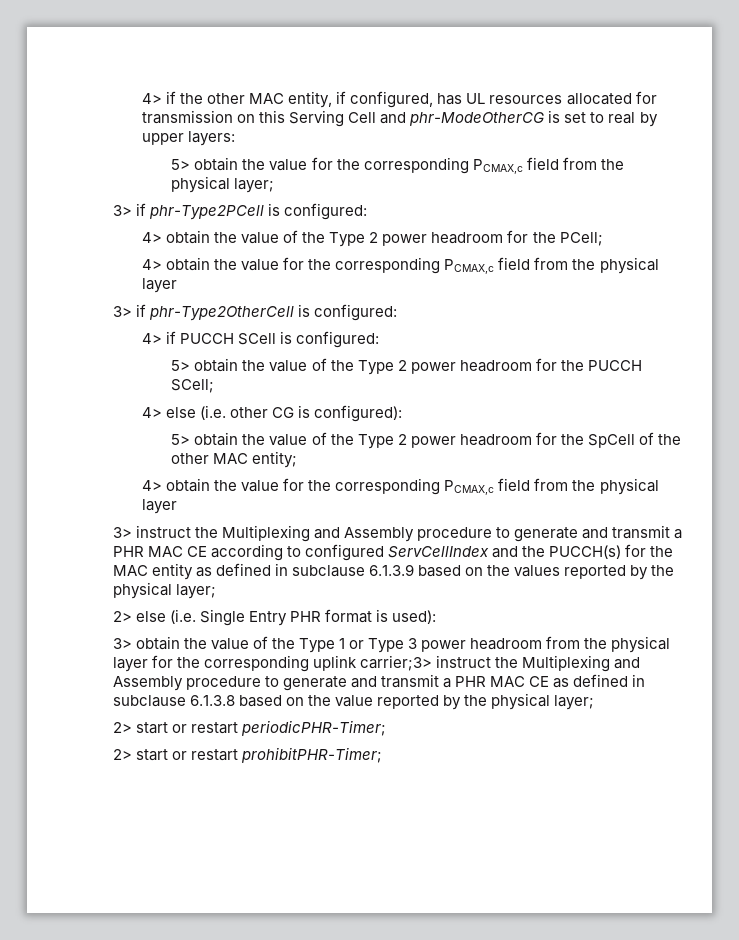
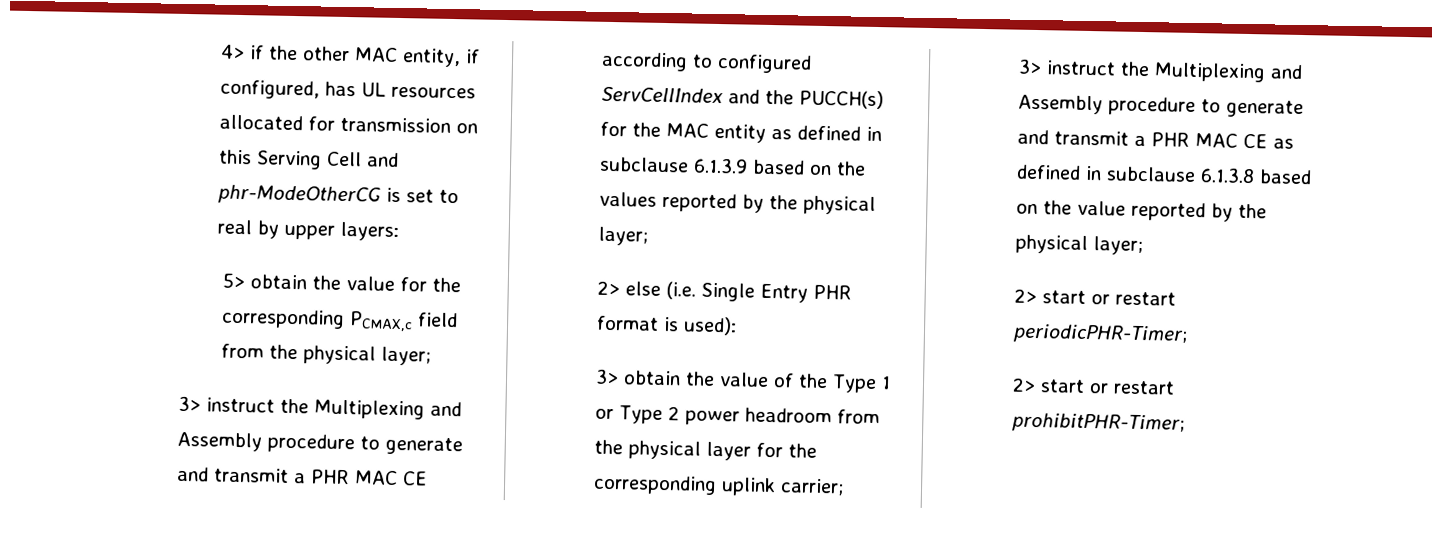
- 3> if phr-Type2PCell is configured:
- 4> obtain the value of the Type 2 power headroom for the PCell;
- 4> obtain the value for the corresponding PCMAX,c field from the physical layer
- 3> if phr-Type2OtherCell is configured:
- 4> if PUCCH SCell is configured:
- 5> obtain the value of the Type 2 power headroom for the PUCCH SCell;
- 4> else (i.e. other CG is configured):
- 5> obtain the value of the Type 2 power headroom for the SpCell of the other MAC entity;
- 4> obtain the value for the corresponding PCMAX,c field from the physical layer
- 3> obtain the value of the Type 1 or Type 3 power headroom from the physical layer for the corresponding uplink carrier;3> instruct the Multiplexing and Assembly procedure to generate and transmit a PHR MAC CE as defined in subclause 6.1.3.8 based on the value reported by the physical layer;
+ 3> obtain the value of the Type 1 or Type 2 power headroom from the physical layer for the corresponding uplink carrier;
+ 3> instruct the Multiplexing and Assembly procedure to generate and transmit a PHR MAC CE as defined in subclause 6.1.3.8 based on the value reported by the physical layer;

